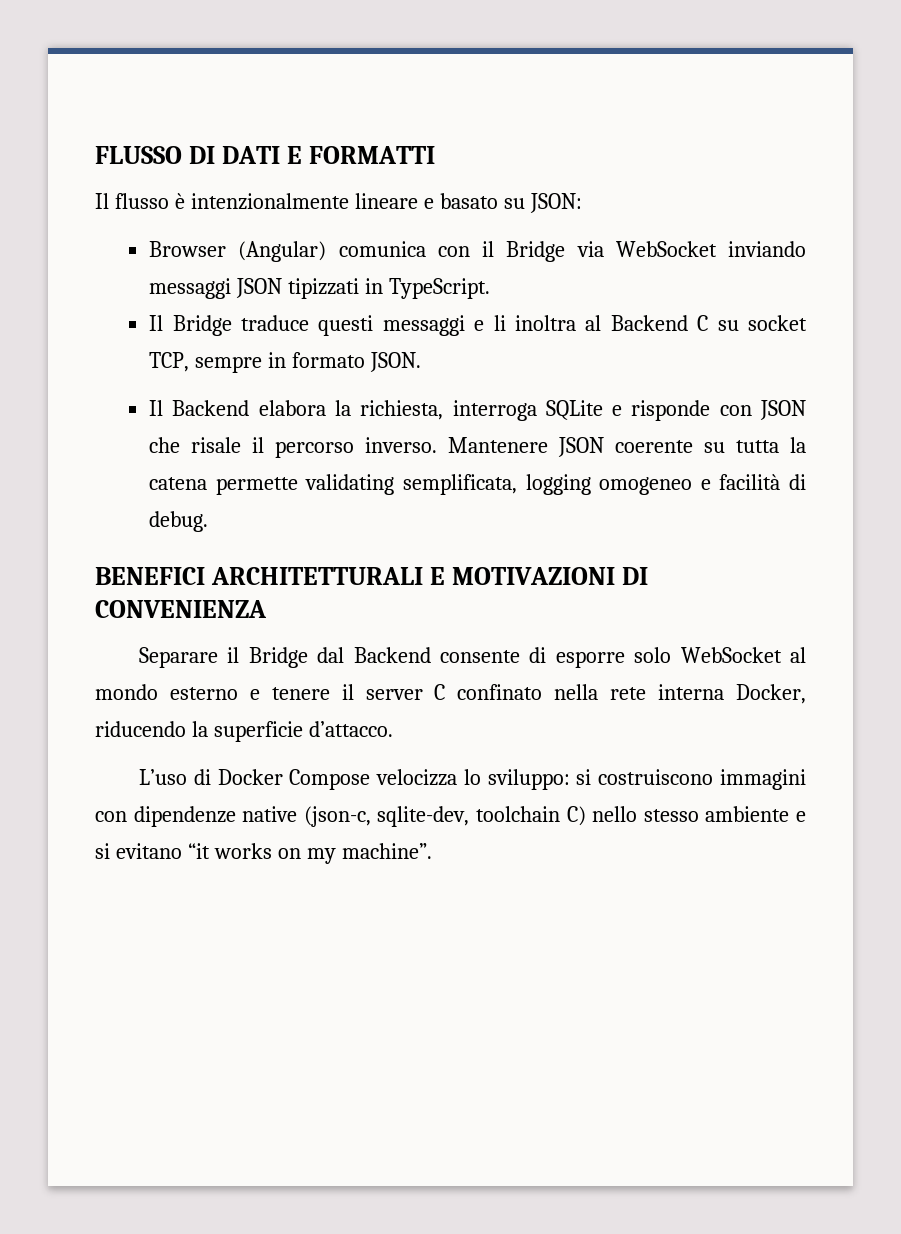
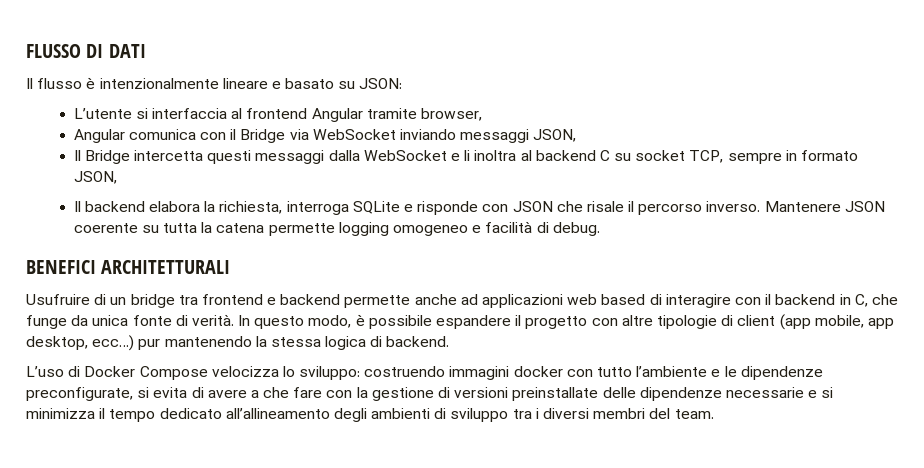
- FLUSSO DI DATI E FORMATTI
+ FLUSSO DI DATI
- Browser (Angular) comunica con il Bridge via WebSocket inviando messaggi JSON tipizzati in TypeScript.
+ L’utente si interfaccia al frontend Angular tramite browser,
+ Angular comunica con il Bridge via WebSocket inviando messaggi JSON,
- Il Bridge traduce questi messaggi e li inoltra al Backend C su socket TCP, sempre in formato JSON.
- Il Backend elabora la richiesta, interroga SQLite e risponde con JSON che risale il percorso inverso.
+ Il Bridge intercetta questi messaggi dalla WebSocket e li inoltra al backend C su socket TCP, sempre in formato JSON,
+ Il backend elabora la richiesta, interroga SQLite e risponde con JSON che risale il percorso inverso.
- Mantenere JSON coerente su tutta la catena permette validating semplificata, logging omogeneo e facilità di debug.
+ Mantenere JSON coerente su tutta la catena permette logging omogeneo e facilità di debug.
- BENEFICI ARCHITETTURALI E MOTIVAZIONI DI CONVENIENZA
- Separare il Bridge dal Backend consente di esporre solo WebSocket al mondo esterno e tenere il server C confinato nella rete interna Docker, riducendo la superficie d’attacco.
+ BENEFICI ARCHITETTURALI
+ Usufruire di un bridge tra frontend e backend permette anche ad applicazioni web based di interagire con il backend in C, che funge da unica fonte di verità. In questo modo, è possibile espandere il progetto con altre tipologie di client (app mobile, app desktop, ecc…) pur mantenendo la stessa logica di backend.
- L’uso di Docker Compose velocizza lo sviluppo: si costruiscono immagini con dipendenze native (json-c, sqlite-dev, toolchain C) nello stesso ambiente e si evitano “it works on my machine”.
+ L’uso di Docker Compose velocizza lo sviluppo: costruendo immagini docker con tutto l’ambiente e le dipendenze preconfigurate, si evita di avere a che fare con la gestione di versioni preinstallate delle dipendenze necessarie e si minimizza il tempo dedicato all’allineamento degli ambienti di sviluppo tra i diversi membri del team.

